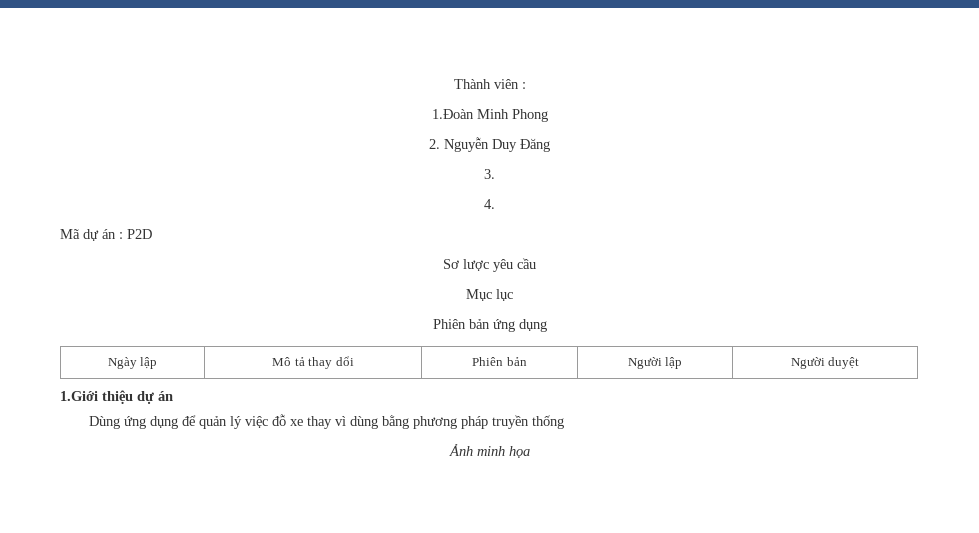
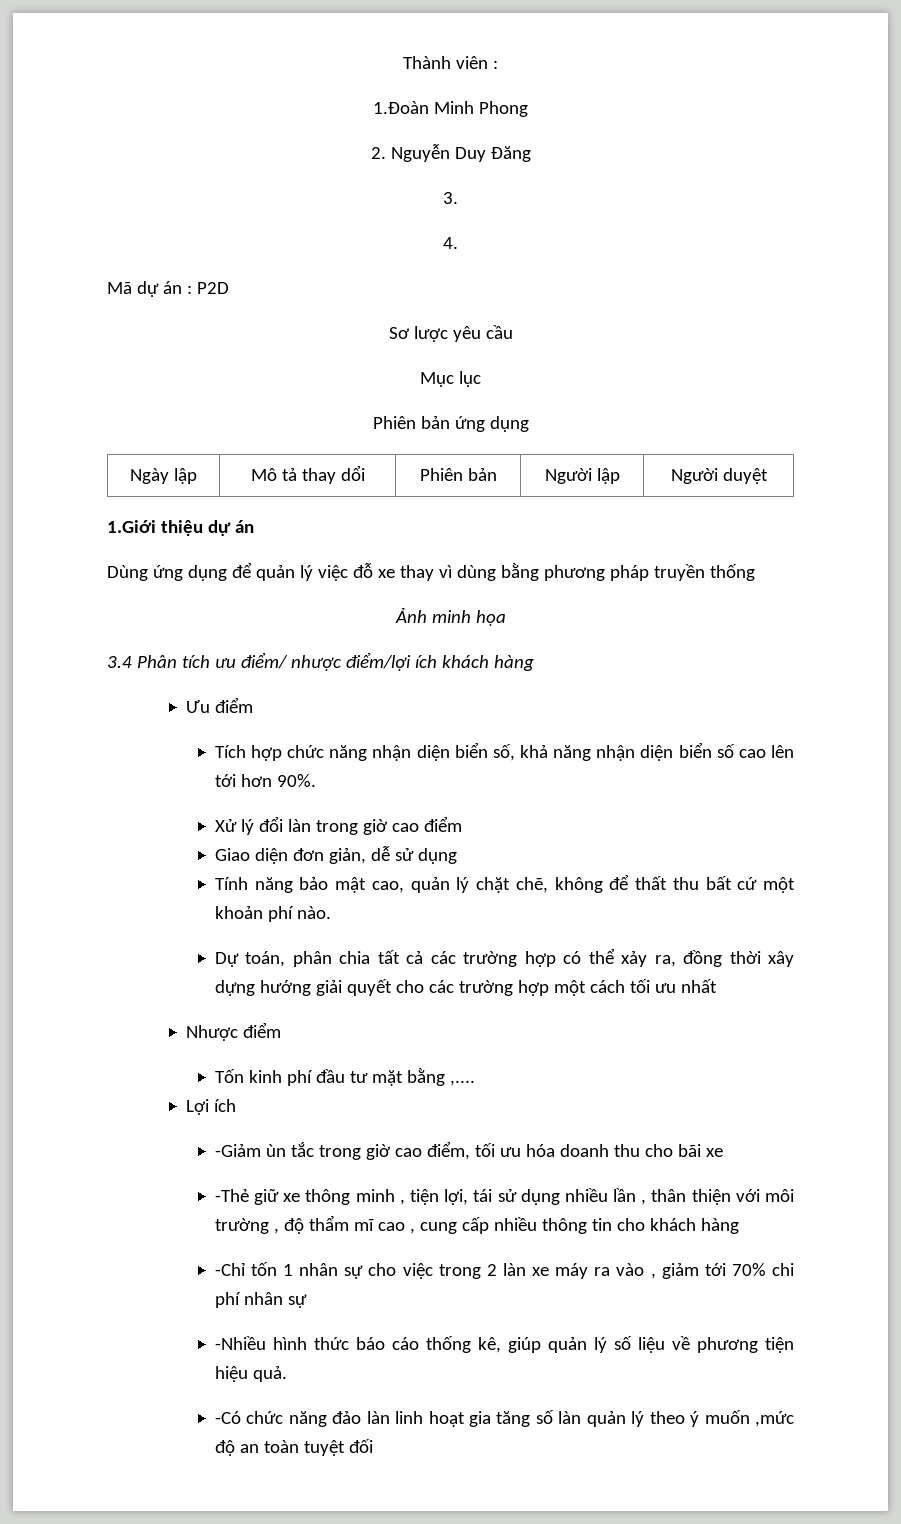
+ 3.4 Phân tích ưu điểm/ nhược điểm/lợi ích khách hàng
+ Ưu điểm
+ Tích hợp chức năng nhận diện biển số, khả năng nhận diện biển số cao lên tới hơn 90%.
+ Xử lý đổi làn trong giờ cao điểm
+ Giao diện đơn giản, dễ sử dụng
+ Tính năng bảo mật cao, quản lý chặt chẽ, không để thất thu bất cứ một khoản phí nào.
+ Dự toán, phân chia tất cả các trường hợp có thể xảy ra, đồng thời xây dựng hướng giải quyết cho các trường hợp một cách tối ưu nhất
+ Nhược điểm
+ Tốn kinh phí đầu tư mặt bằng ,....
+ Lợi ích
+ -Giảm ùn tắc trong giờ cao điểm, tối ưu hóa doanh thu cho bãi xe
+ -Thẻ giữ xe thông minh , tiện lợi, tái sử dụng nhiều lần , thân thiện với môi trường , độ thẩm mĩ cao , cung cấp nhiều thông tin cho khách hàng
+ -Chỉ tốn 1 nhân sự cho việc trong 2 làn xe máy ra vào , giảm tới 70% chi phí nhân sự
+ -Nhiều hình thức báo cáo thống kê, giúp quản lý số liệu về phương tiện hiệu quả.
+ -Có chức năng đảo làn linh hoạt gia tăng số làn quản lý theo ý muốn ,mức độ an toàn tuyệt đối

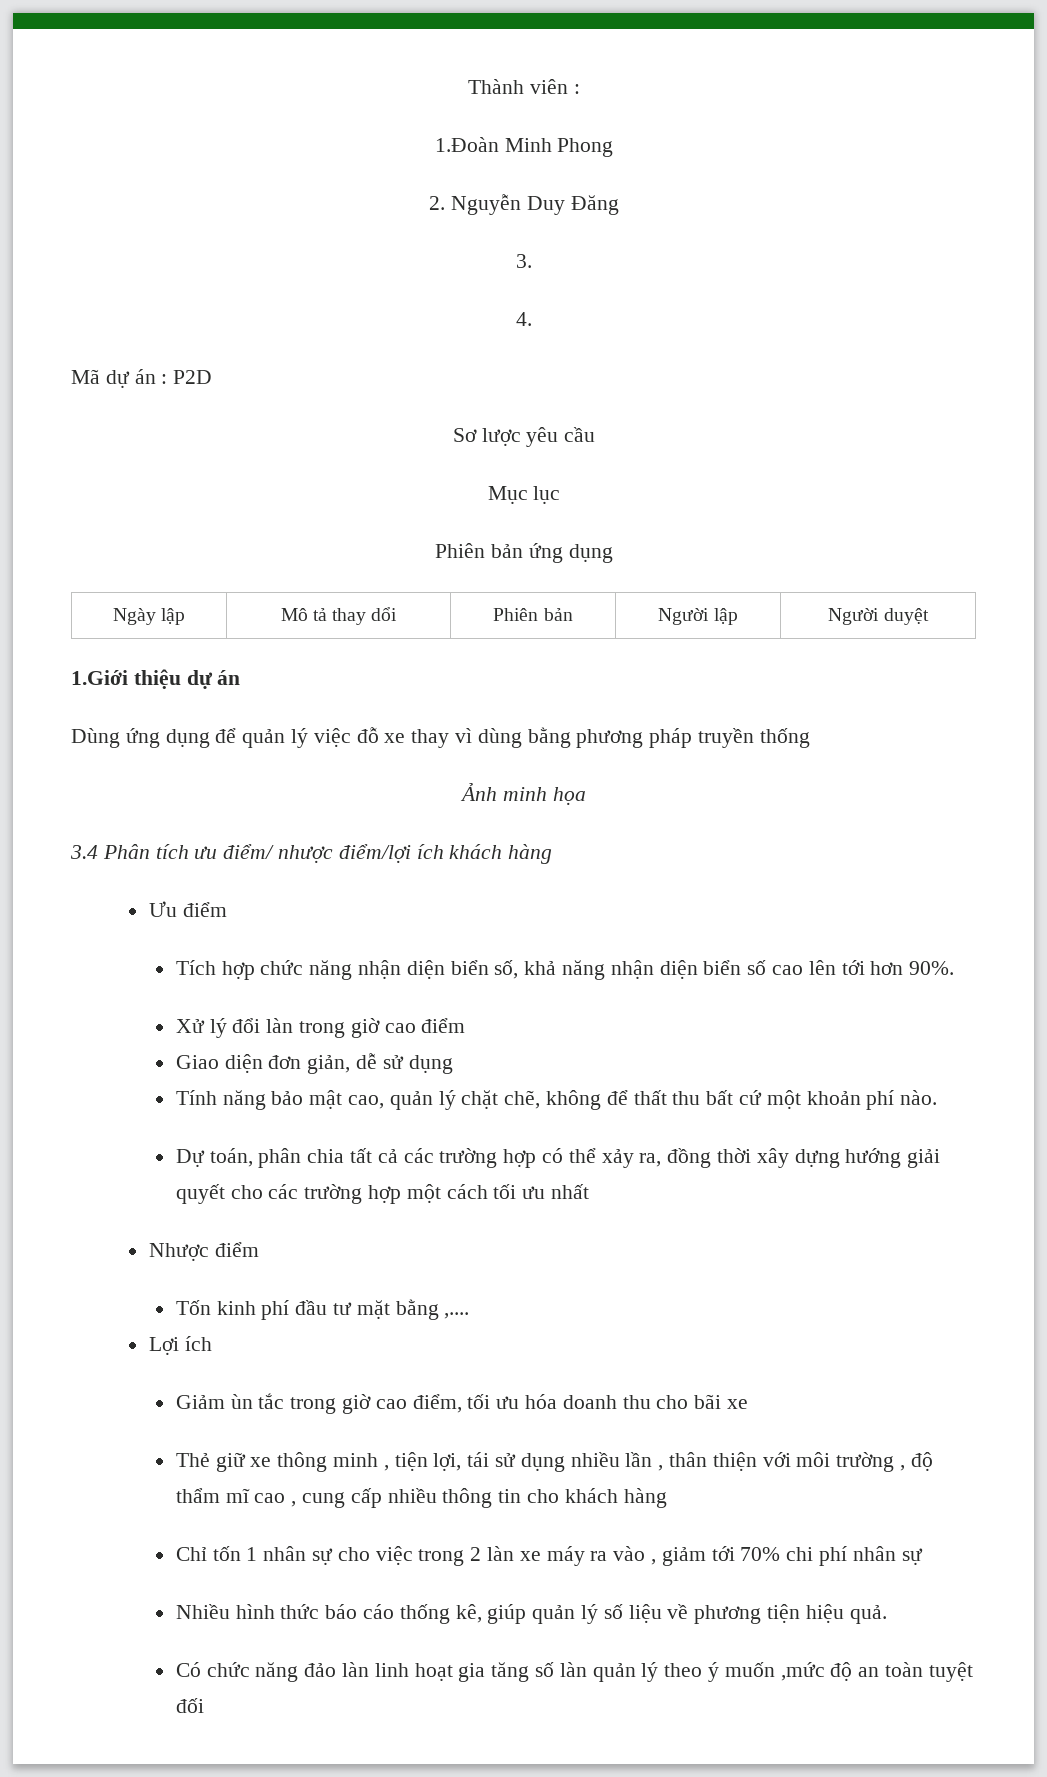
- -Giảm ùn tắc trong giờ cao điểm, tối ưu hóa doanh thu cho bãi xe
+ Giảm ùn tắc trong giờ cao điểm, tối ưu hóa doanh thu cho bãi xe
- -Thẻ giữ xe thông minh , tiện lợi, tái sử dụng nhiều lần , thân thiện với môi trường , độ thẩm mĩ cao , cung cấp nhiều thông tin cho khách hàng
+ Thẻ giữ xe thông minh , tiện lợi, tái sử dụng nhiều lần , thân thiện với môi trường , độ thẩm mĩ cao , cung cấp nhiều thông tin cho khách hàng
- -Chỉ tốn 1 nhân sự cho việc trong 2 làn xe máy ra vào , giảm tới 70% chi phí nhân sự
+ Chỉ tốn 1 nhân sự cho việc trong 2 làn xe máy ra vào , giảm tới 70% chi phí nhân sự
- -Nhiều hình thức báo cáo thống kê, giúp quản lý số liệu về phương tiện hiệu quả.
+ Nhiều hình thức báo cáo thống kê, giúp quản lý số liệu về phương tiện hiệu quả.
- -Có chức năng đảo làn linh hoạt gia tăng số làn quản lý theo ý muốn ,mức độ an toàn tuyệt đối
+ Có chức năng đảo làn linh hoạt gia tăng số làn quản lý theo ý muốn ,mức độ an toàn tuyệt đối

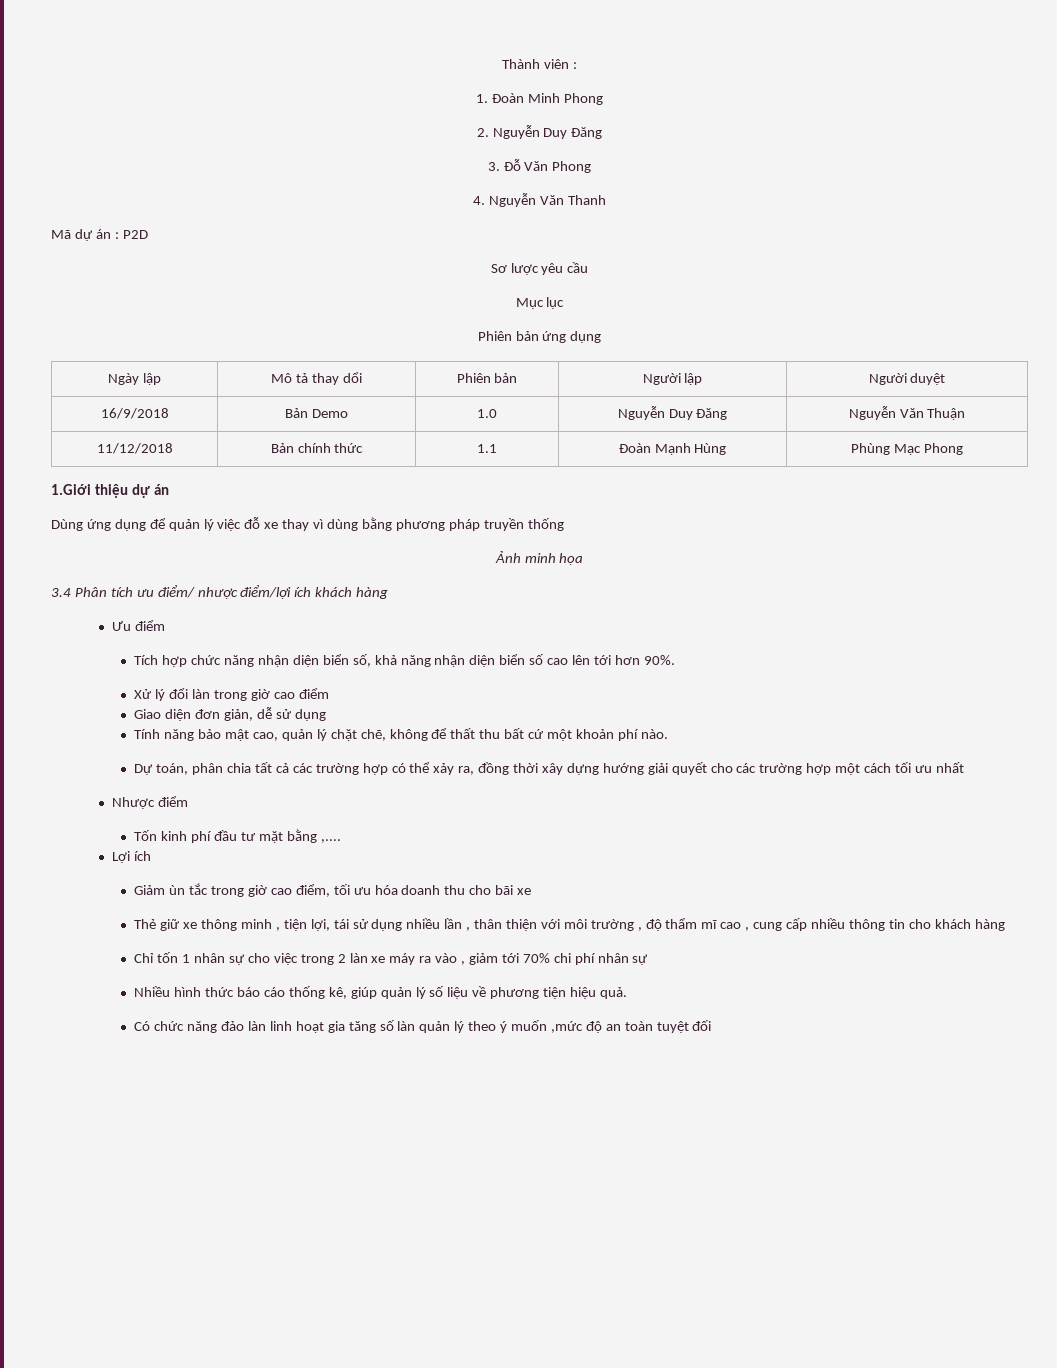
- 1.Đoàn Minh Phong
+ 1. Đoàn Minh Phong
- 3.
- 4.
+ 3. Đỗ Văn Phong
+ 4. Nguyễn Văn Thanh
+ 16/9/2018 | Bản Demo | 1.0 | Nguyễn Duy Đăng | Nguyễn Văn Thuận
+ 11/12/2018 | Bản chính thức | 1.1 | Đoàn Mạnh Hùng | Phùng Mạc Phong

